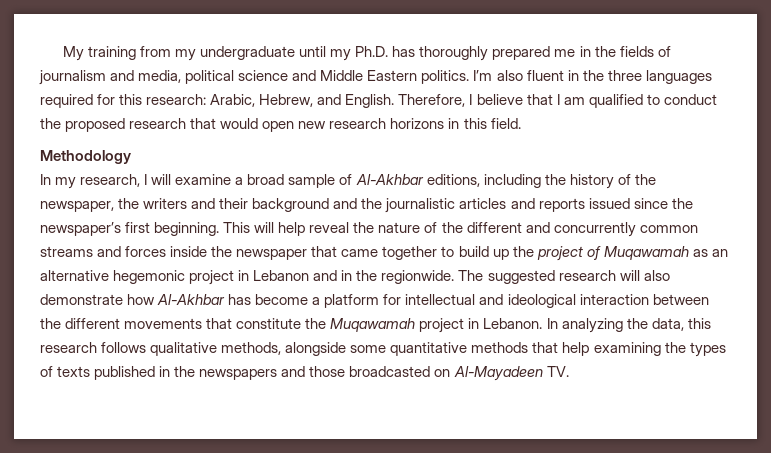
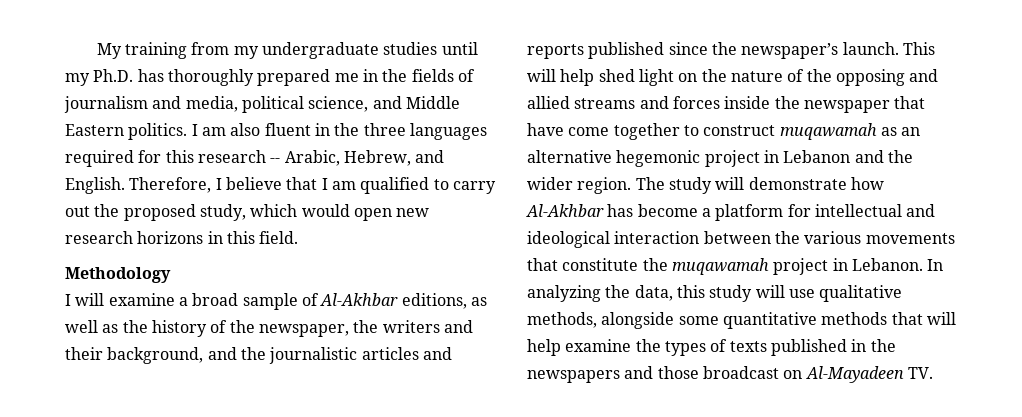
- My training from my undergraduate until my Ph.D. has thoroughly prepared me in the fields of journalism and media, political science and Middle Eastern politics.
+ My training from my undergraduate studies until my Ph.D. has thoroughly prepared me in the fields of journalism and media, political science, and Middle Eastern politics.
- I’m also fluent in the three languages required for this research: Arabic, Hebrew, and English.
+ I am also fluent in the three languages required for this research -- Arabic, Hebrew, and English.
- Therefore, I believe that I am qualified to conduct the proposed research that would open new research horizons in this field.
+ Therefore, I believe that I am qualified to carry out the proposed study, which would open new research horizons in this field.
- In my research, I will examine a broad sample of Al-Akhbar editions, including the history of the newspaper, the writers and their background and the journalistic articles and reports issued since the newspaper’s first beginning.
+ I will examine a broad sample of Al-Akhbar editions, as well as the history of the newspaper, the writers and their background, and the journalistic articles and reports published since the newspaper’s launch.
- This will help reveal the nature of the different and concurrently common streams and forces inside the newspaper that came together to build up the project of Muqawamah as an alternative hegemonic project in Lebanon and in the regionwide. The suggested research will also demonstrate how Al-Akhbar has become a platform for intellectual and ideological interaction between the different movements that constitute the Muqawamah project in Lebanon.
+ This will help shed light on the nature of the opposing and allied streams and forces inside the newspaper that have come together to construct muqawamah as an alternative hegemonic project in Lebanon and the wider region. The study will demonstrate how Al-Akhbar has become a platform for intellectual and ideological interaction between the various movements that constitute the muqawamah project in Lebanon.
- In analyzing the data, this research follows qualitative methods, alongside some quantitative methods that help examining the types of texts published in the newspapers and those broadcasted on Al-Mayadeen TV.
+ In analyzing the data, this study will use qualitative methods, alongside some quantitative methods that will help examine the types of texts published in the newspapers and those broadcast on Al-Mayadeen TV.

